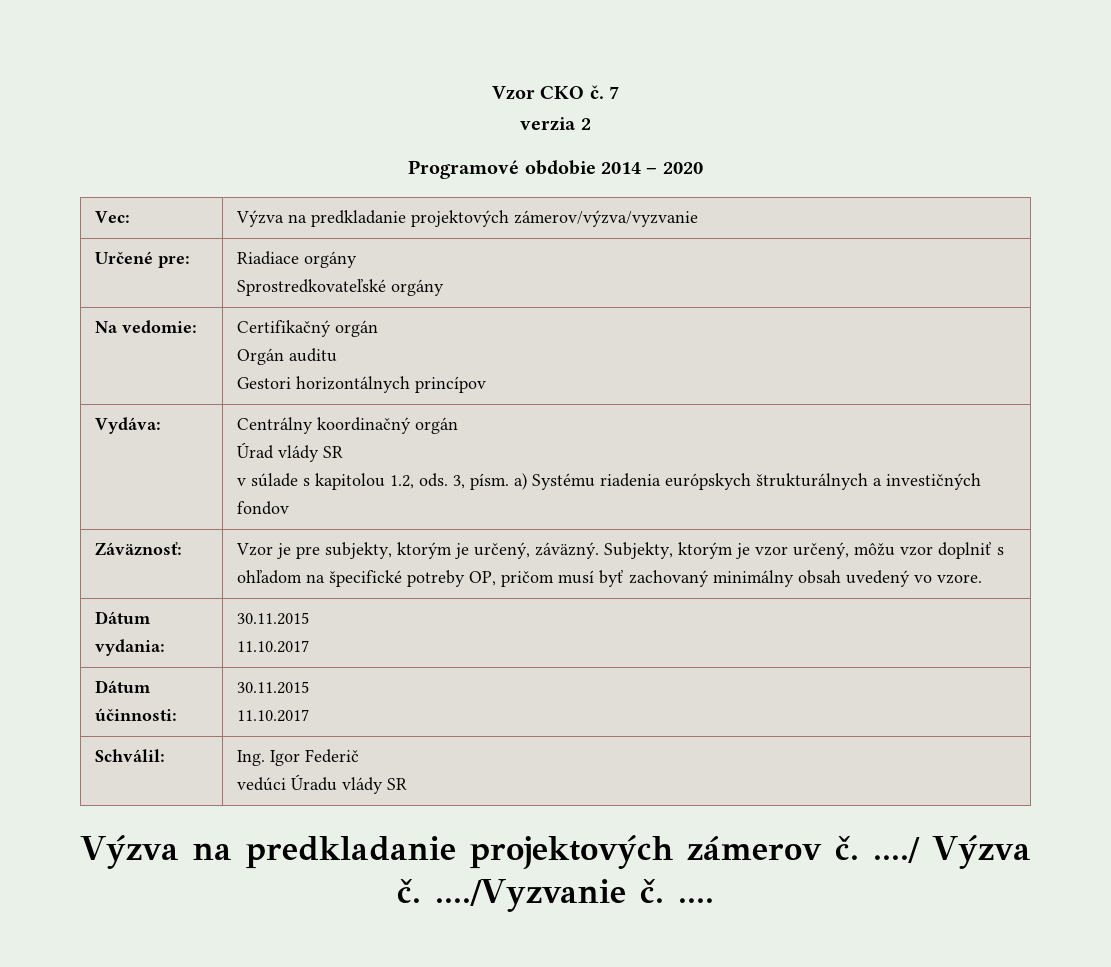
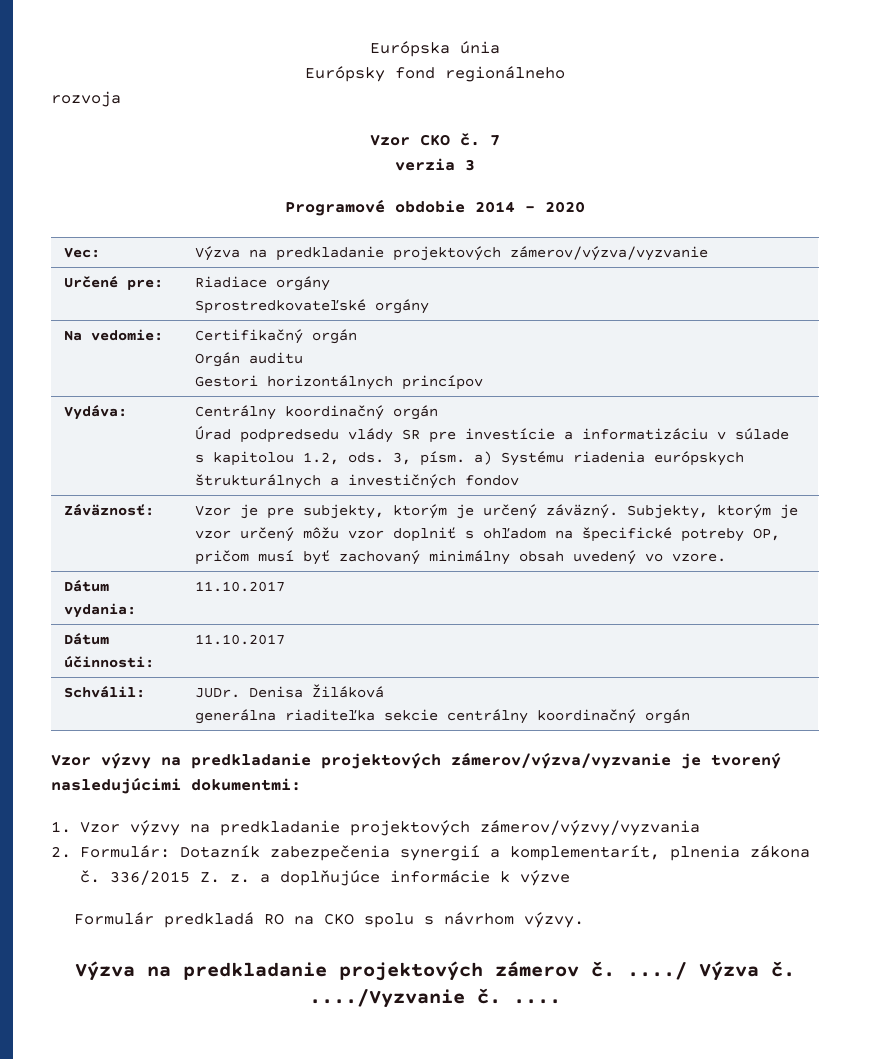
+ Európska únia
+ Európsky fond regionálneho
+ rozvoja
- verzia 2
+ verzia 3
  Vydáva: | Centrálny koordinačný orgán
- Úrad vlády SR
- v súlade s kapitolou 1.2, ods. 3, písm. a) Systému riadenia európskych štrukturálnych a investičných fondov
+ Úrad podpredsedu vlády SR pre investície a informatizáciu v súlade s kapitolou 1.2, ods. 3, písm. a) Systému riadenia európskych štrukturálnych a investičných fondov
- Záväznosť: | Vzor je pre subjekty, ktorým je určený, záväzný. Subjekty, ktorým je vzor určený, môžu vzor doplniť s ohľadom na špecifické potreby OP, pričom musí byť zachovaný minimálny obsah uvedený vo vzore.
+ Záväznosť: | Vzor je pre subjekty, ktorým je určený záväzný. Subjekty, ktorým je vzor určený môžu vzor doplniť s ohľadom na špecifické potreby OP, pričom musí byť zachovaný minimálny obsah uvedený vo vzore.
- Dátum vydania: | 30.11.2015
- 11.10.2017
+ Dátum vydania: | 11.10.2017
- Dátum účinnosti: | 30.11.2015
- 11.10.2017
+ Dátum účinnosti: | 11.10.2017
- Schválil: | Ing. Igor Federič
- vedúci Úradu vlády SR
+ Schválil: | JUDr. Denisa Žiláková
+ generálna riaditeľka sekcie centrálny koordinačný orgán
+ Vzor výzvy na predkladanie projektových zámerov/výzva/vyzvanie je tvorený nasledujúcimi dokumentmi:
+ 1. Vzor výzvy na predkladanie projektových zámerov/výzvy/vyzvania
+ 2. Formulár: Dotazník zabezpečenia synergií a komplementarít, plnenia zákona č. 336/2015 Z. z. a doplňujúce informácie k výzve
+ Formulár predkladá RO na CKO spolu s návrhom výzvy.

